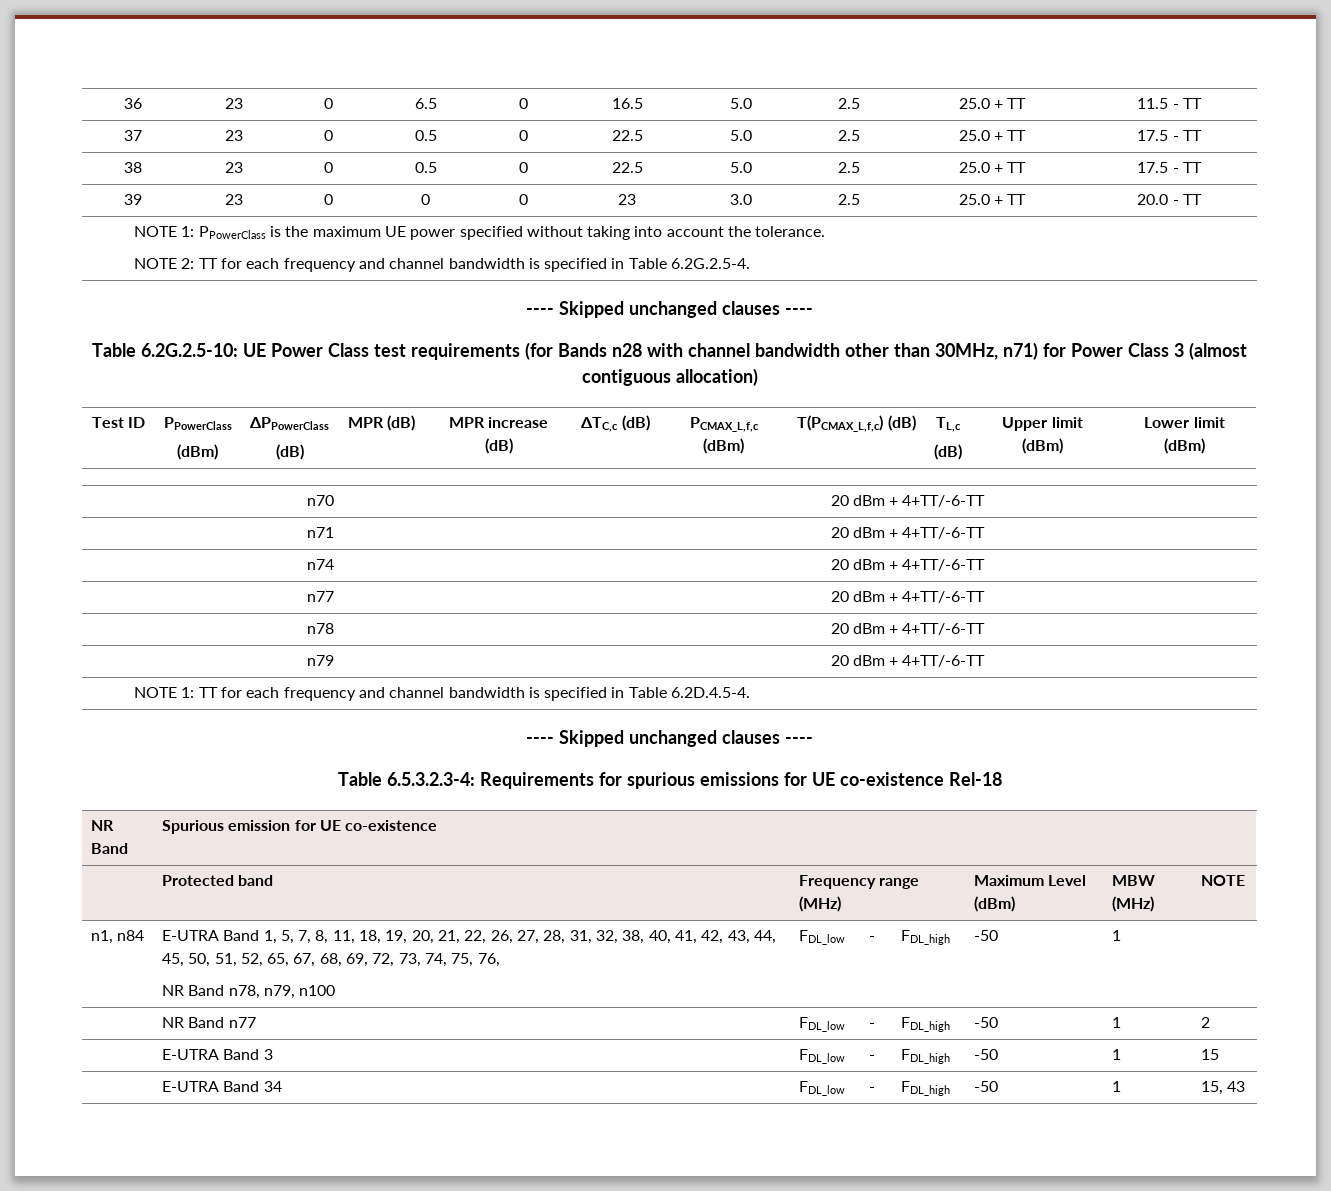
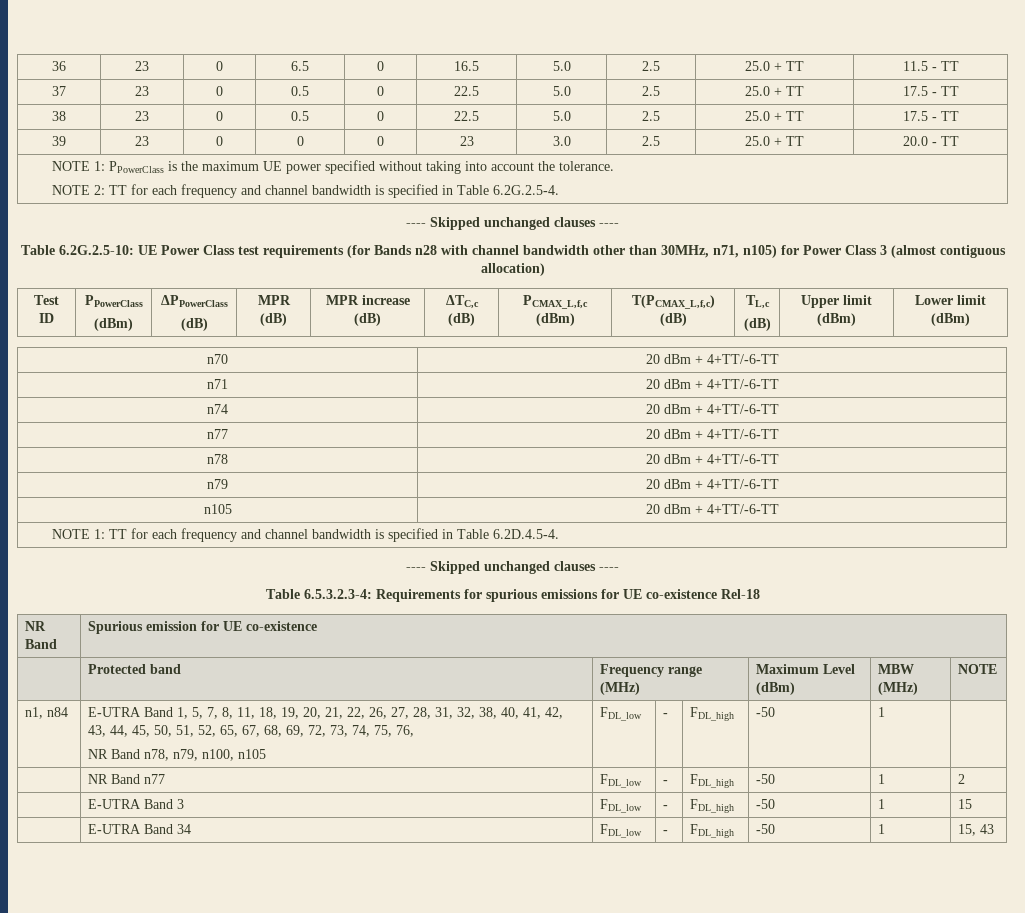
- Table 6.2G.2.5-10: UE Power Class test requirements (for Bands n28 with channel bandwidth other than 30MHz, n71) for Power Class 3 (almost contiguous allocation)
+ Table 6.2G.2.5-10: UE Power Class test requirements (for Bands n28 with channel bandwidth other than 30MHz, n71, n105) for Power Class 3 (almost contiguous allocation)
+ n105 | 20 dBm + 4+TT/-6-TT
- NR Band n78, n79, n100
+ NR Band n78, n79, n100, n105

